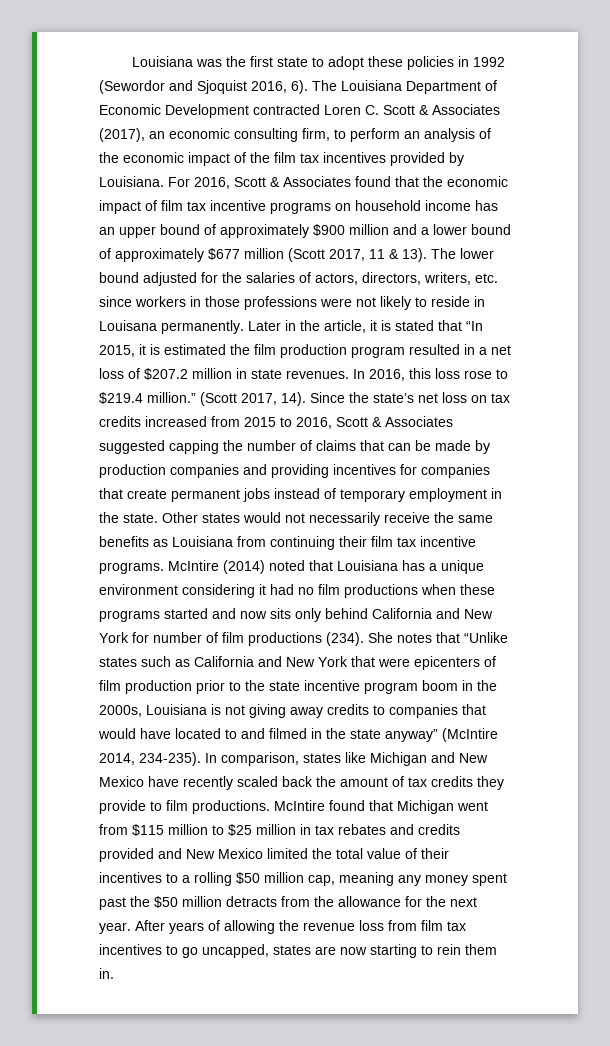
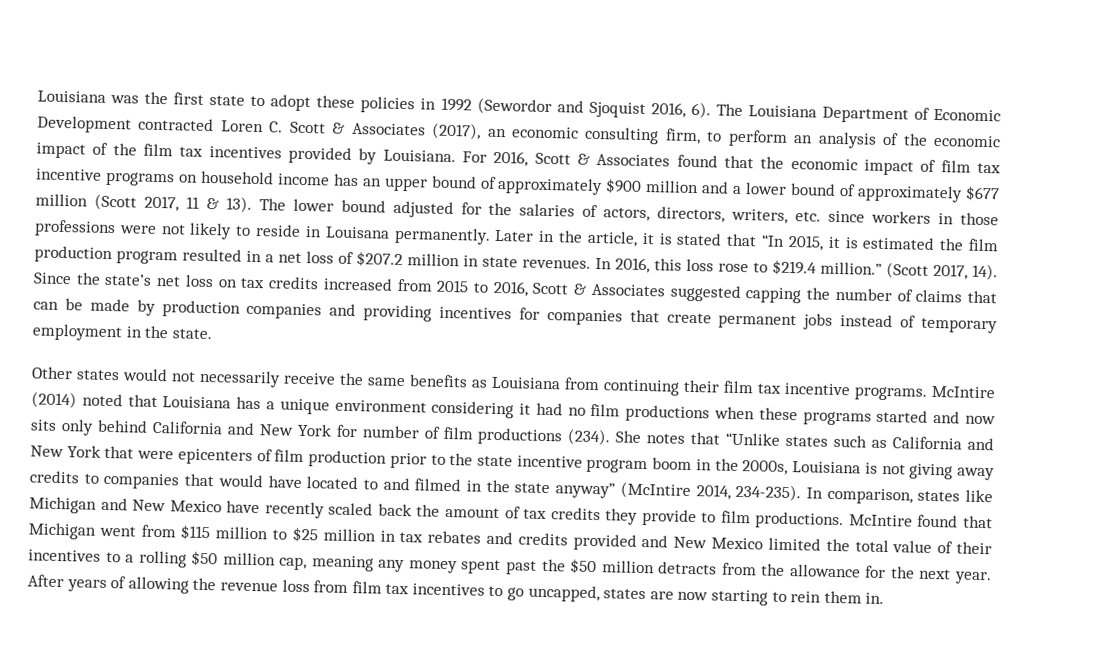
- Since the state’s net loss on tax credits increased from 2015 to 2016, Scott & Associates suggested capping the number of claims that can be made by production companies and providing incentives for companies that create permanent jobs instead of temporary employment in the state. Other states would not necessarily receive the same benefits as Louisiana from continuing their film tax incentive programs.
+ Since the state’s net loss on tax credits increased from 2015 to 2016, Scott & Associates suggested capping the number of claims that can be made by production companies and providing incentives for companies that create permanent jobs instead of temporary employment in the state.
+ Other states would not necessarily receive the same benefits as Louisiana from continuing their film tax incentive programs.

